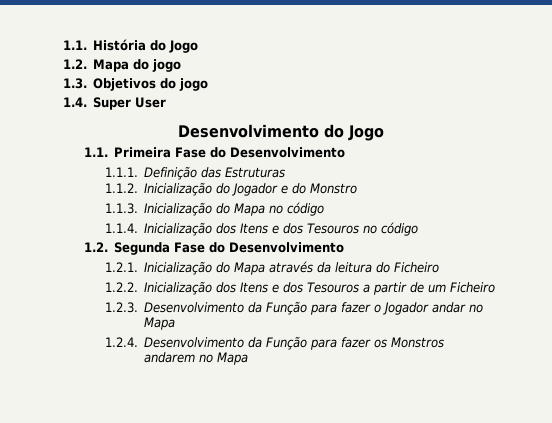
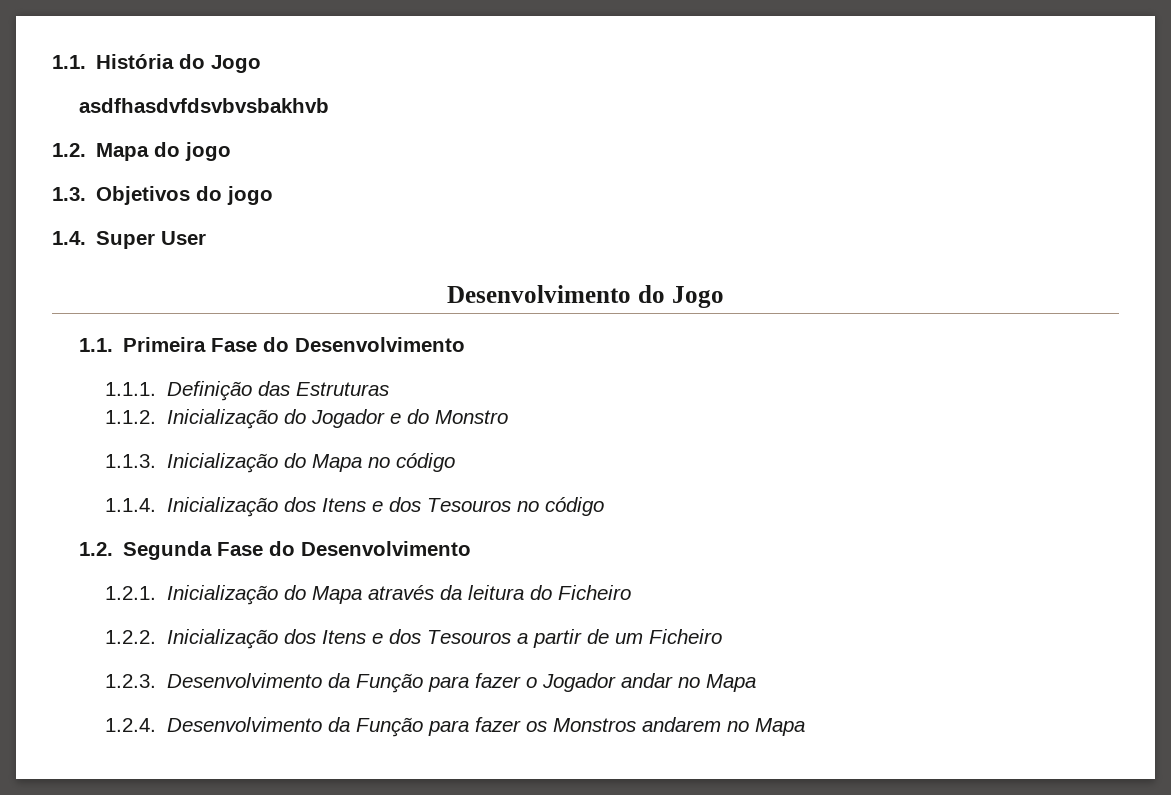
+ asdfhasdvfdsvbvsbakhvb

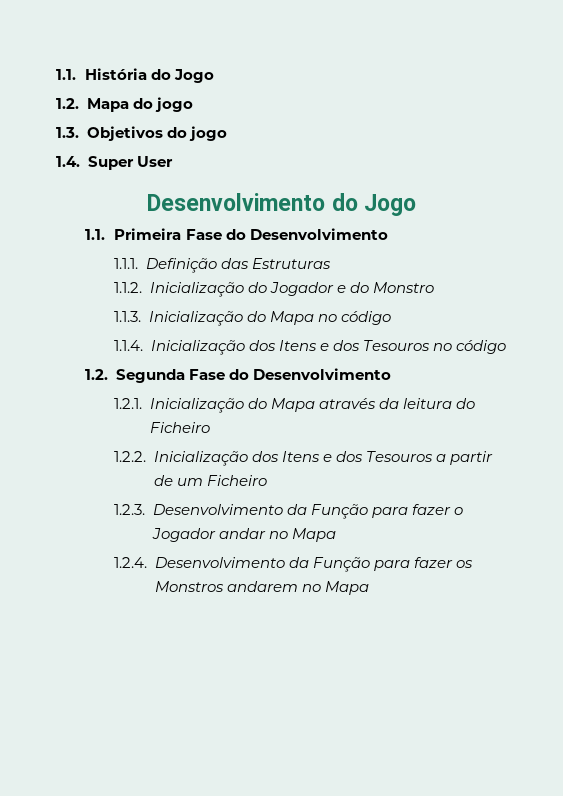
- asdfhasdvfdsvbvsbakhvb

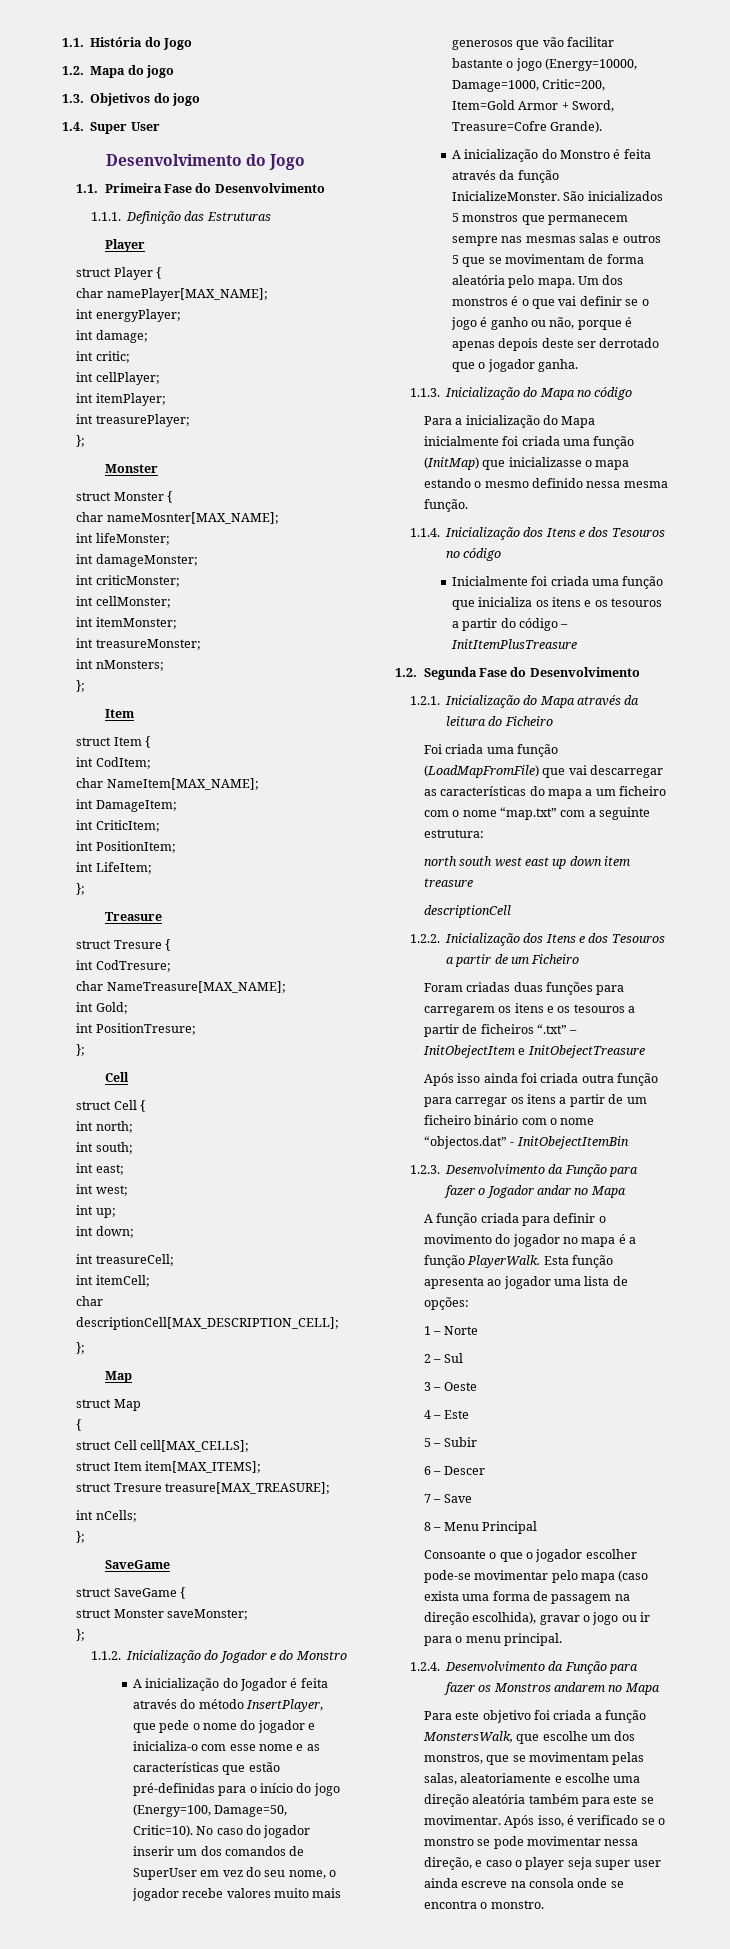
  1.1.1. Definição das Estruturas
+ Player
+ struct Player {
+ char namePlayer[MAX_NAME];
+ int energyPlayer;
+ int damage;
+ int critic;
+ int cellPlayer;
+ int itemPlayer;
+ int treasurePlayer;
+ };
+ Monster
+ struct Monster {
+ char nameMosnter[MAX_NAME];
+ int lifeMonster;
+ int damageMonster;
+ int criticMonster;
+ int cellMonster;
+ int itemMonster;
+ int treasureMonster;
+ int nMonsters;
+ };
+ Item
+ struct Item {
+ int CodItem;
+ char NameItem[MAX_NAME];
+ int DamageItem;
+ int CriticItem;
+ int PositionItem;
+ int LifeItem;
+ };
+ Treasure
+ struct Tresure {
+ int CodTresure;
+ char NameTreasure[MAX_NAME];
+ int Gold;
+ int PositionTresure;
+ };
+ Cell
+ struct Cell {
+ int north;
+ int south;
+ int east;
+ int west;
+ int up;
+ int down;
+ int treasureCell;
+ int itemCell;
+ char descriptionCell[MAX_DESCRIPTION_CELL];
+ };
+ Map
+ struct Map
+ {
+ struct Cell cell[MAX_CELLS];
+ struct Item item[MAX_ITEMS];
+ struct Tresure treasure[MAX_TREASURE];
+ int nCells;
+ };
+ SaveGame
+ struct SaveGame {
+ struct Monster saveMonster;
+ };
+ A inicialização do Jogador é feita através do método InsertPlayer, que pede o nome do jogador e inicializa-o com esse nome e as características que estão pré-definidas para o início do jogo (Energy=100, Damage=50, Critic=10). No caso do jogador inserir um dos comandos de SuperUser em vez do seu nome, o jogador recebe valores muito mais generosos que vão facilitar bastante o jogo (Energy=10000, Damage=1000, Critic=200, Item=Gold Armor + Sword, Treasure=Cofre Grande).
+ A inicialização do Monstro é feita através da função InicializeMonster. São inicializados 5 monstros que permanecem sempre nas mesmas salas e outros 5 que se movimentam de forma aleatória pelo mapa. Um dos monstros é o que vai definir se o jogo é ganho ou não, porque é apenas depois deste ser derrotado que o jogador ganha.
+ Para a inicialização do Mapa inicialmente foi criada uma função (InitMap) que inicializasse o mapa estando o mesmo definido nessa mesma função.
+ Inicialmente foi criada uma função que inicializa os itens e os tesouros a partir do código – InitItemPlusTreasure
+ Foi criada uma função (LoadMapFromFile) que vai descarregar as características do mapa a um ficheiro com o nome “map.txt” com a seguinte estrutura:
+ north south west east up down item treasure
+ descriptionCell
+ Foram criadas duas funções para carregarem os itens e os tesouros a partir de ficheiros “.txt” – InitObejectItem e InitObejectTreasure
+ Após isso ainda foi criada outra função para carregar os itens a partir de um ficheiro binário com o nome “objectos.dat” - InitObejectItemBin
+ A função criada para definir o movimento do jogador no mapa é a função PlayerWalk. Esta função apresenta ao jogador uma lista de opções:
+ 1 – Norte
+ 2 – Sul
+ 3 – Oeste
+ 4 – Este
+ 5 – Subir
+ 6 – Descer
+ 7 – Save
+ 8 – Menu Principal
+ Consoante o que o jogador escolher pode-se movimentar pelo mapa (caso exista uma forma de passagem na direção escolhida), gravar o jogo ou ir para o menu principal.
+ Para este objetivo foi criada a função MonstersWalk, que escolhe um dos monstros, que se movimentam pelas salas, aleatoriamente e escolhe uma direção aleatória também para este se movimentar. Após isso, é verificado se o monstro se pode movimentar nessa direção, e caso o player seja super user ainda escreve na consola onde se encontra o monstro.

